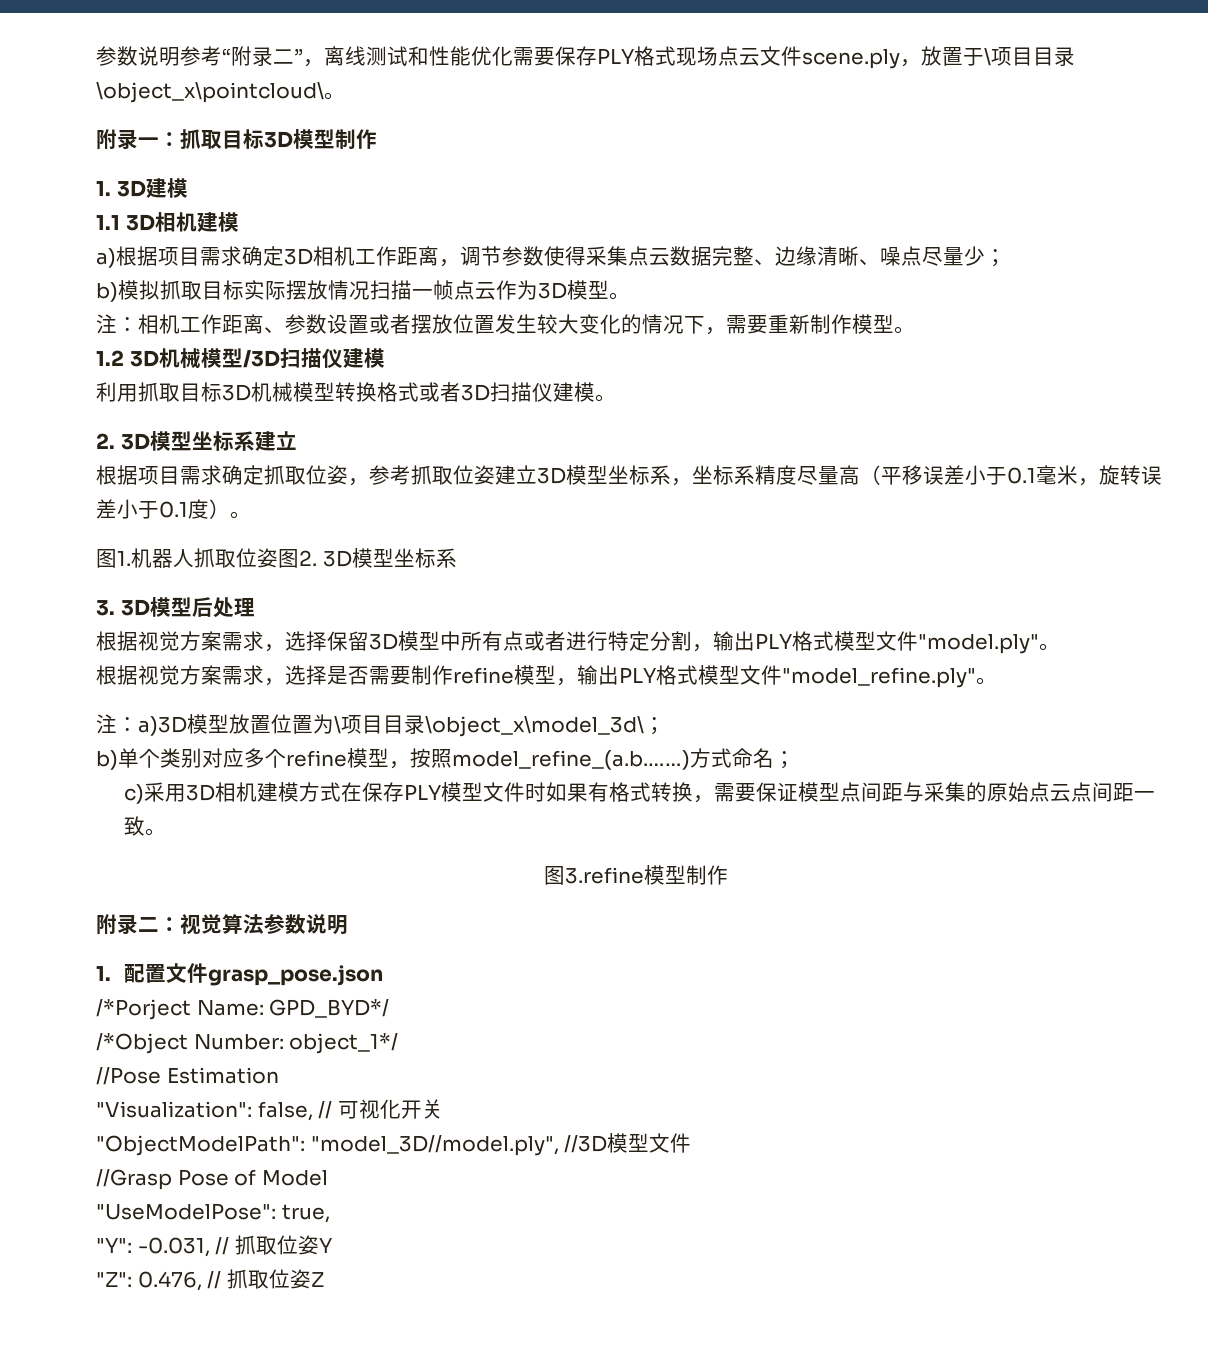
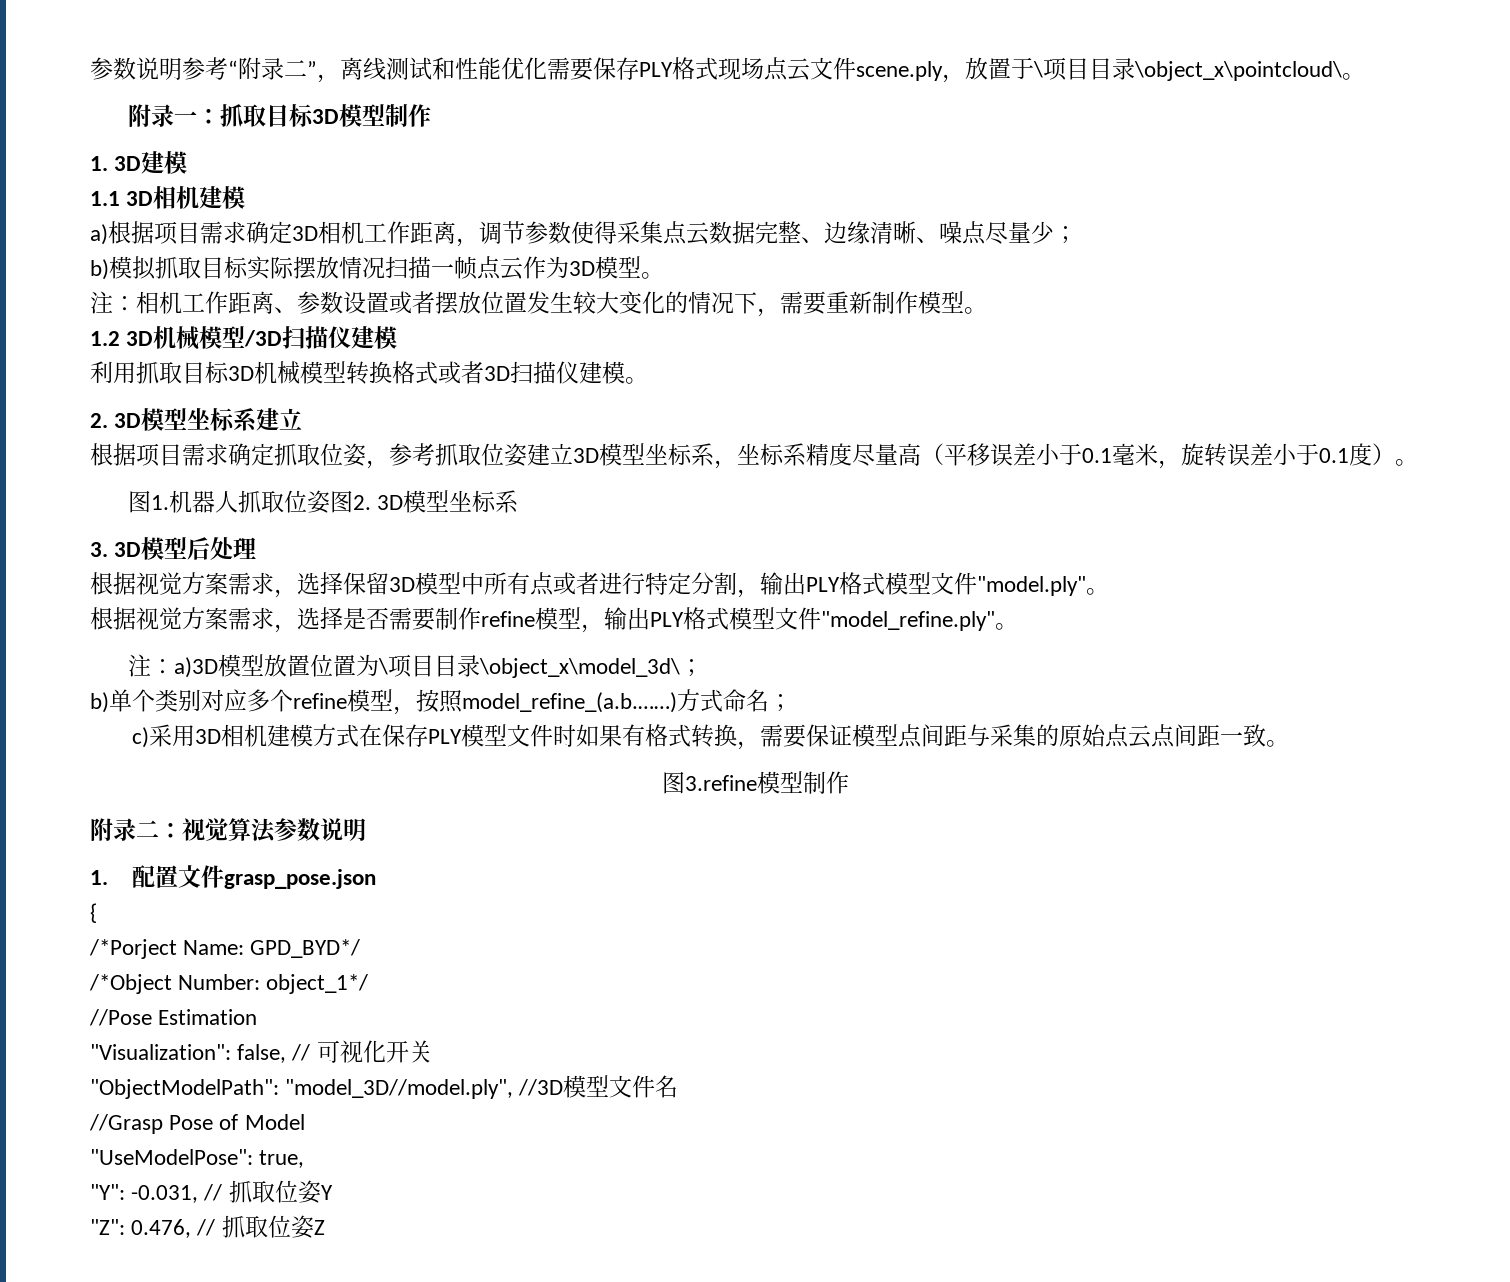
+ {
- "ObjectModelPath": "model_3D//model.ply", //3D模型文件
+ "ObjectModelPath": "model_3D//model.ply", //3D模型文件名

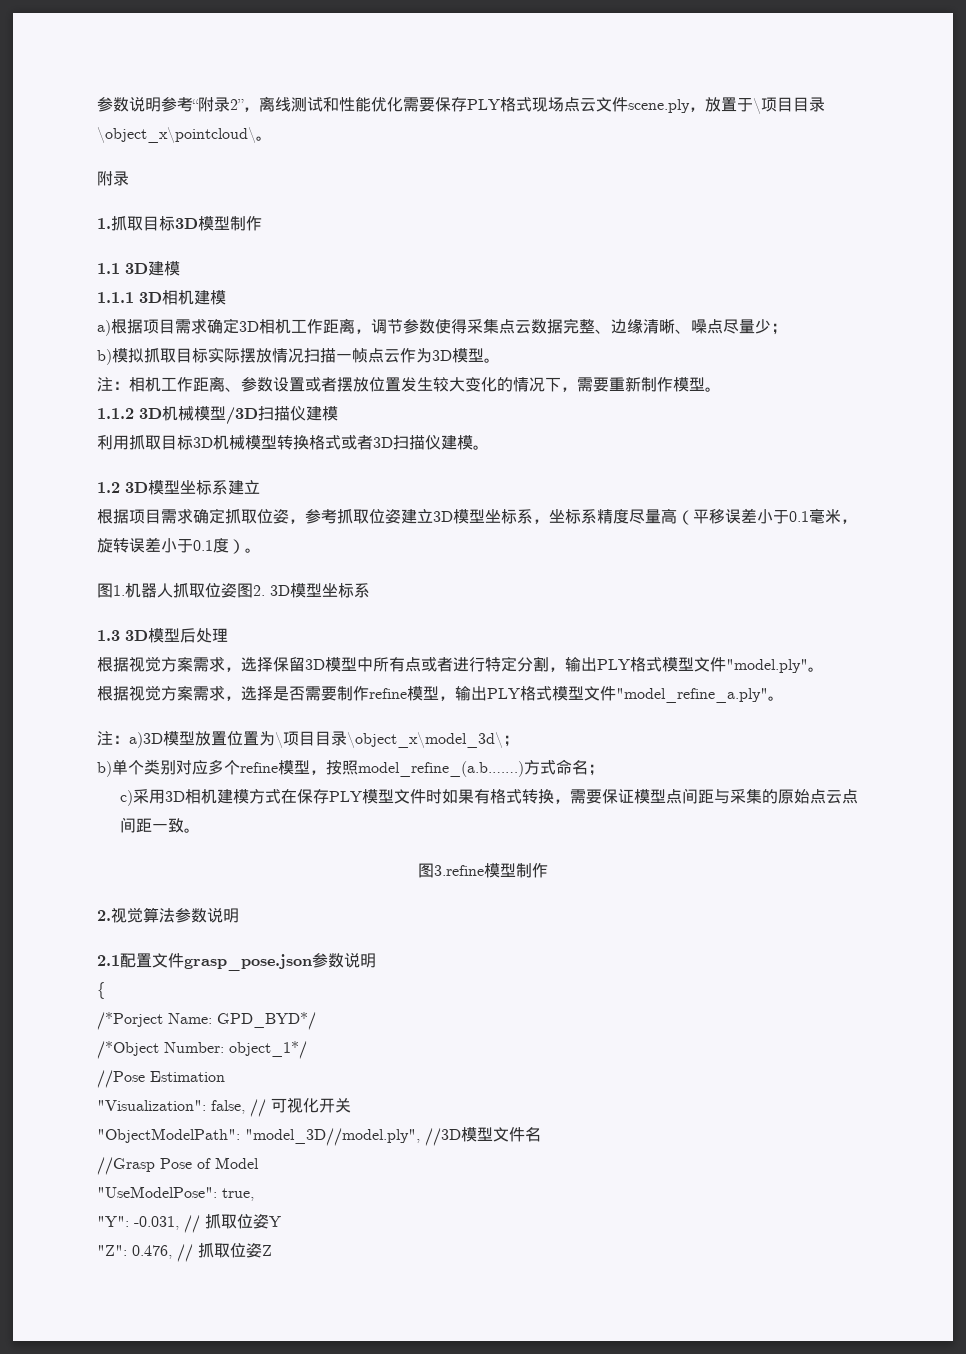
- 参数说明参考“附录二”，离线测试和性能优化需要保存PLY格式现场点云文件scene.ply，放置于\项目目录\object_x\pointcloud\。
- 附录一：抓取目标3D模型制作
+ 参数说明参考“附录2”，离线测试和性能优化需要保存PLY格式现场点云文件scene.ply，放置于\项目目录\object_x\pointcloud\。
+ 附录
+ 1.抓取目标3D模型制作
- 1. 3D建模
+ 1.1 3D建模
- 1.1 3D相机建模
+ 1.1.1 3D相机建模
- 1.2 3D机械模型/3D扫描仪建模
+ 1.1.2 3D机械模型/3D扫描仪建模
- 2. 3D模型坐标系建立
+ 1.2 3D模型坐标系建立
- 3. 3D模型后处理
+ 1.3 3D模型后处理
- 根据视觉方案需求，选择是否需要制作refine模型，输出PLY格式模型文件"model_refine.ply"。
+ 根据视觉方案需求，选择是否需要制作refine模型，输出PLY格式模型文件"model_refine_a.ply"。
- 附录二：视觉算法参数说明
+ 2.视觉算法参数说明
- 1.配置文件grasp_pose.json
+ 2.1配置文件grasp_pose.json参数说明

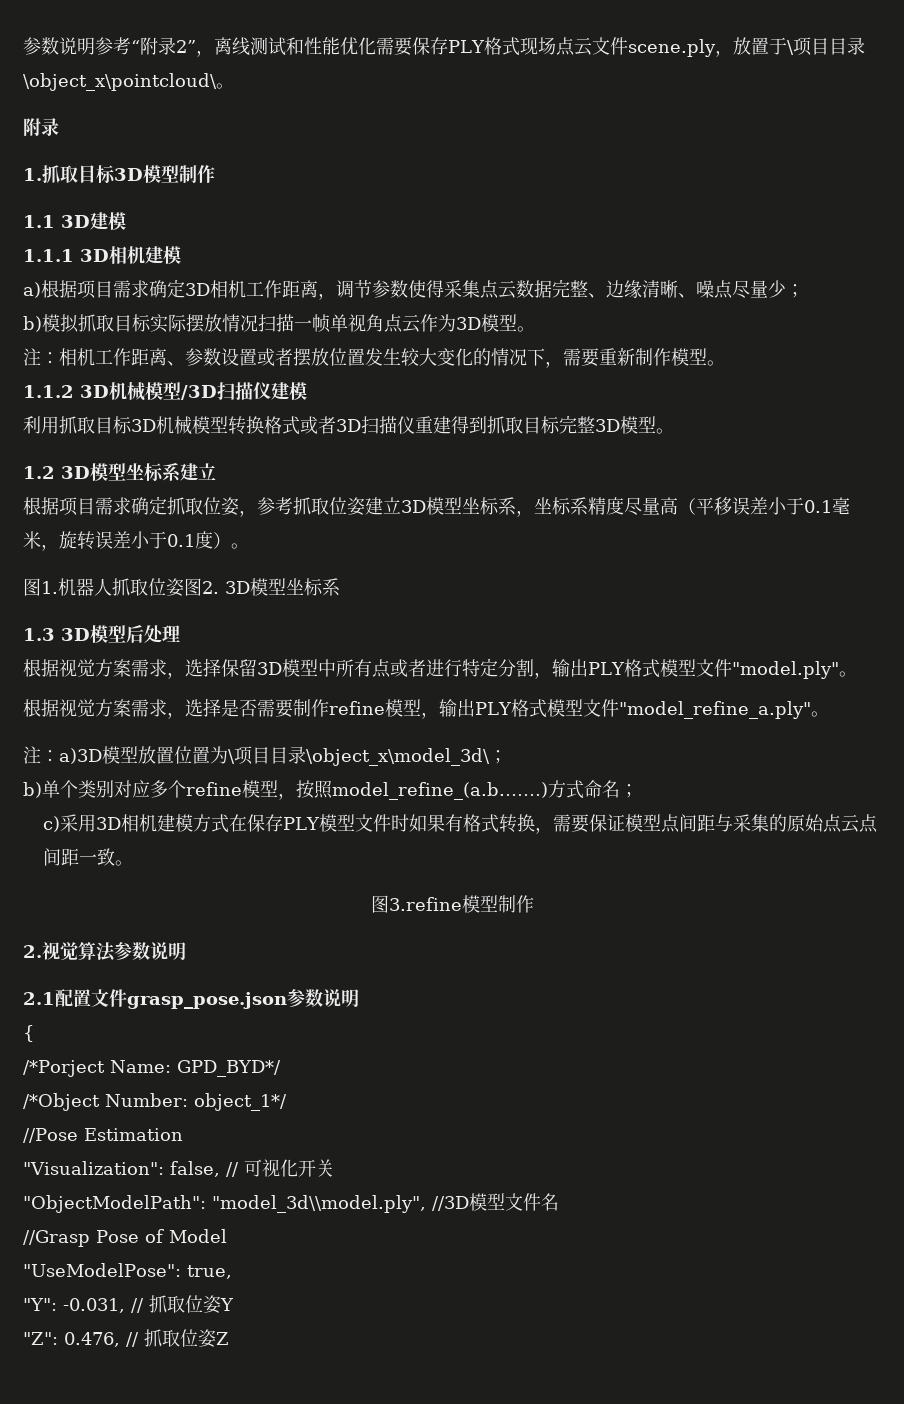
- b)模拟抓取目标实际摆放情况扫描一帧点云作为3D模型。
+ b)模拟抓取目标实际摆放情况扫描一帧单视角点云作为3D模型。
- 利用抓取目标3D机械模型转换格式或者3D扫描仪建模。
+ 利用抓取目标3D机械模型转换格式或者3D扫描仪重建得到抓取目标完整3D模型。
- "ObjectModelPath": "model_3D//model.ply", //3D模型文件名
+ "ObjectModelPath": "model_3d\\model.ply", //3D模型文件名

